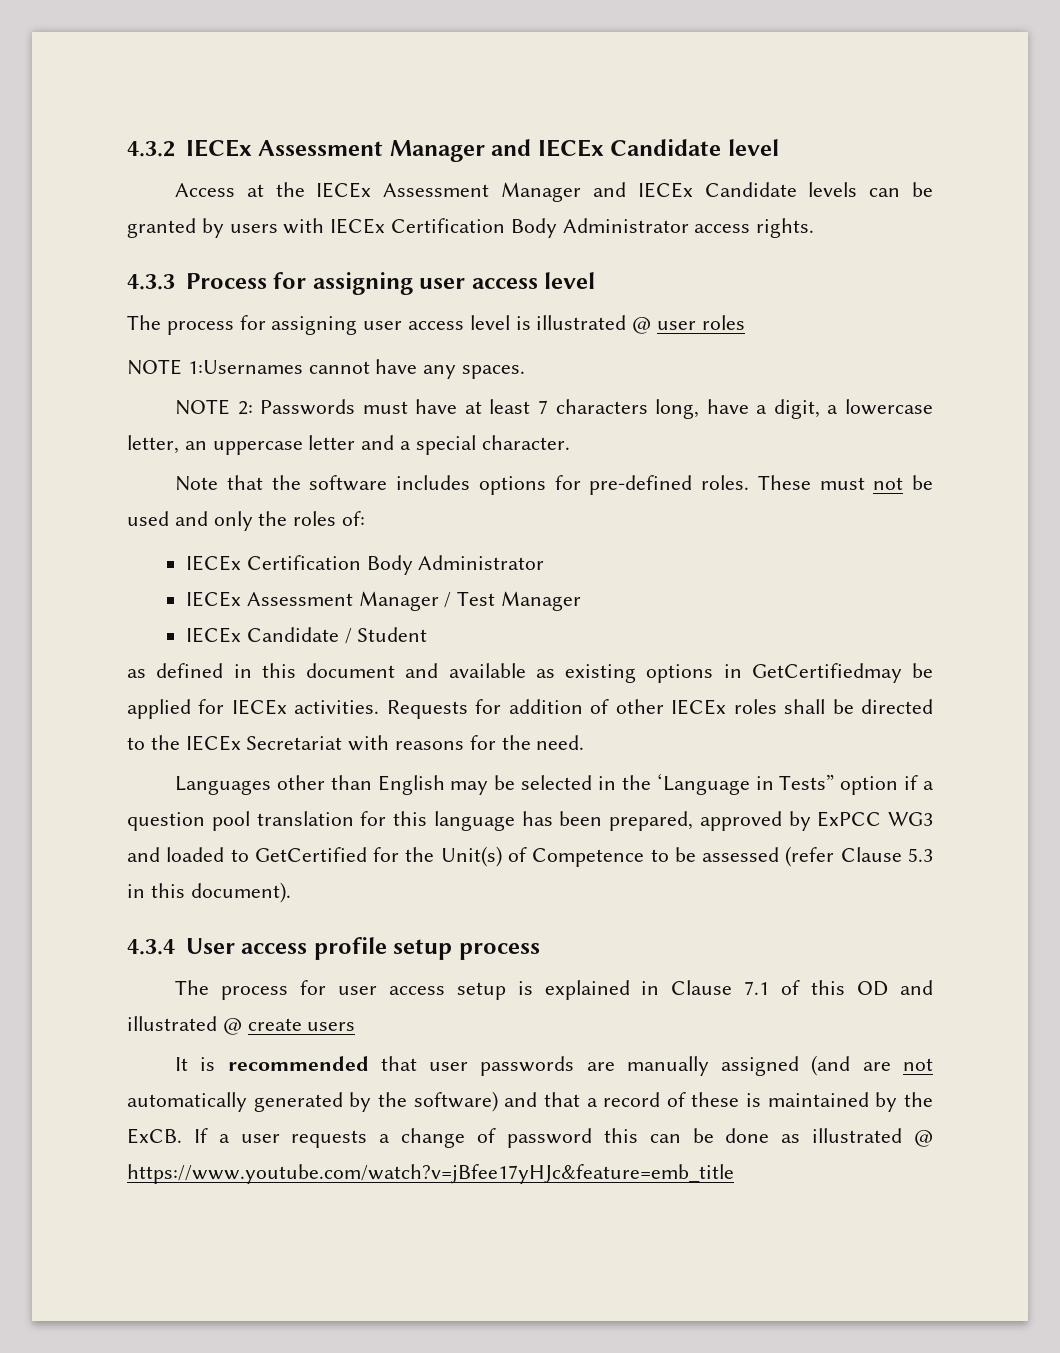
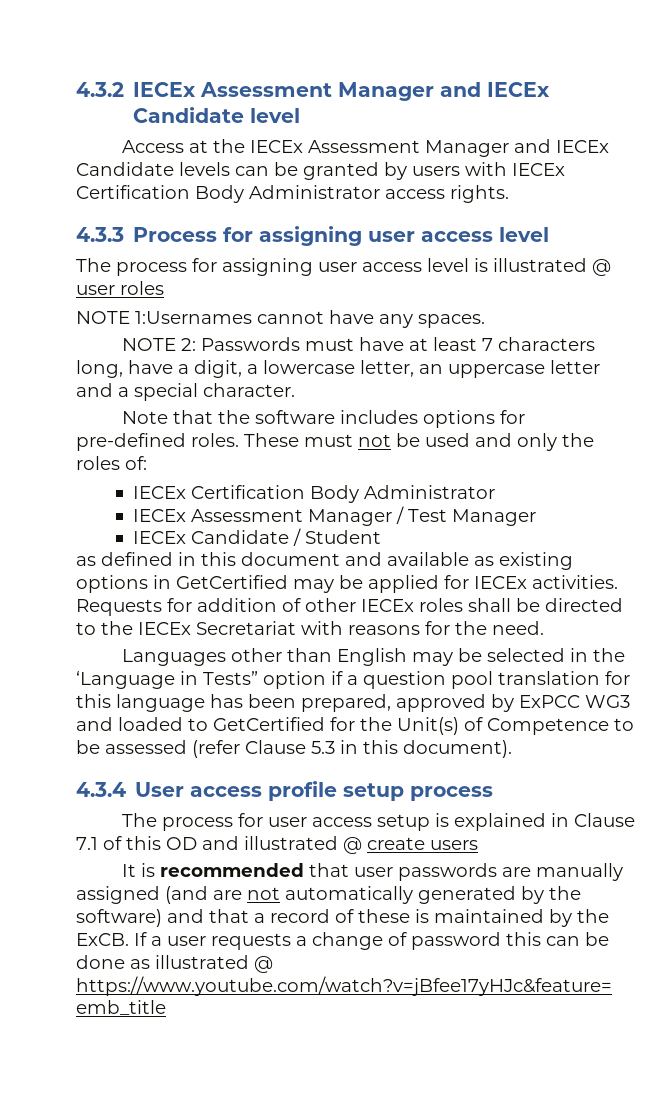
- as defined in this document and available as existing options in GetCertifiedmay be applied for IECEx activities.
+ as defined in this document and available as existing options in GetCertified may be applied for IECEx activities.

